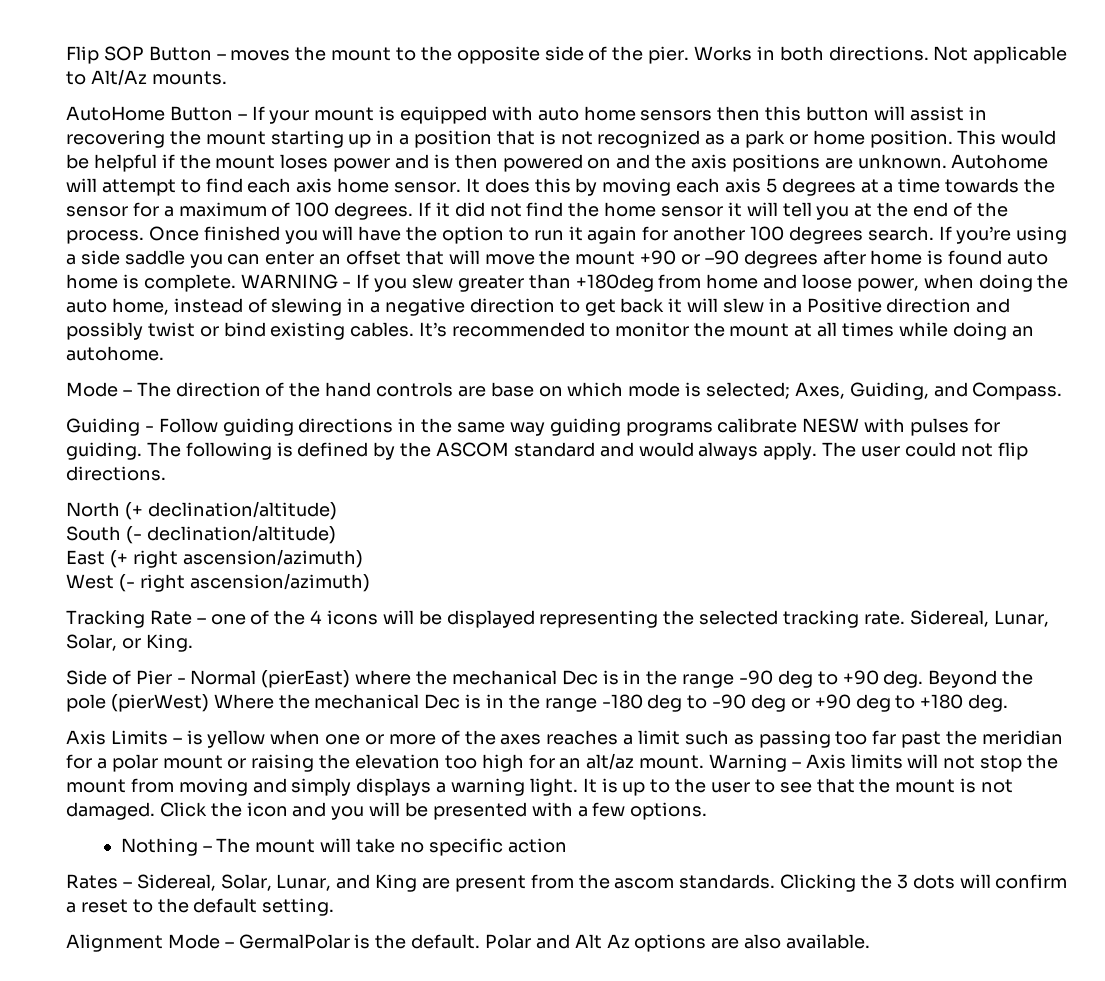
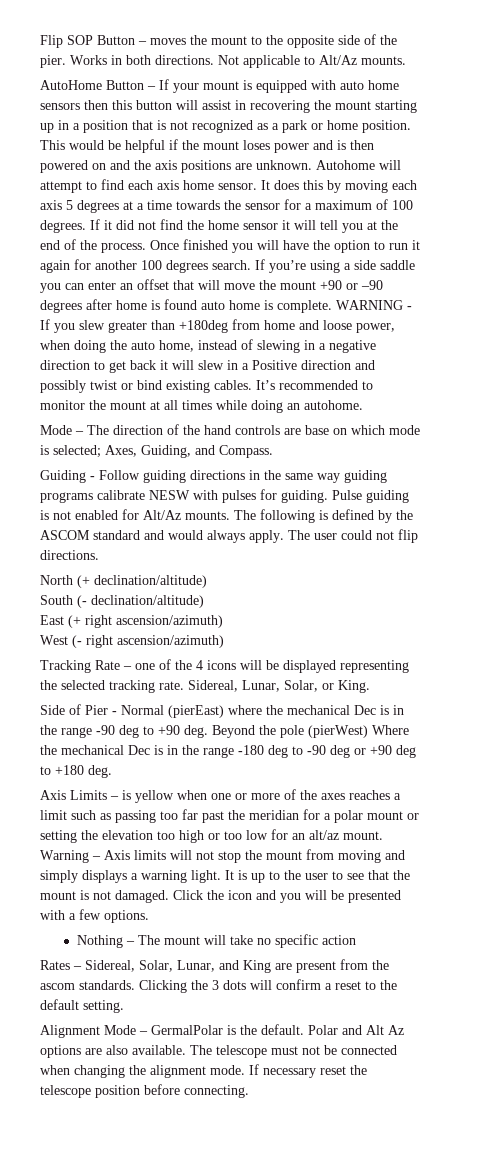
+ Pulse guiding is not enabled for Alt/Az mounts.
- Axis Limits – is yellow when one or more of the axes reaches a limit such as passing too far past the meridian for a polar mount or raising the elevation too high for an alt/az mount.
+ Axis Limits – is yellow when one or more of the axes reaches a limit such as passing too far past the meridian for a polar mount or setting the elevation too high or too low for an alt/az mount.
+ The telescope must not be connected when changing the alignment mode. If necessary reset the telescope position before connecting.

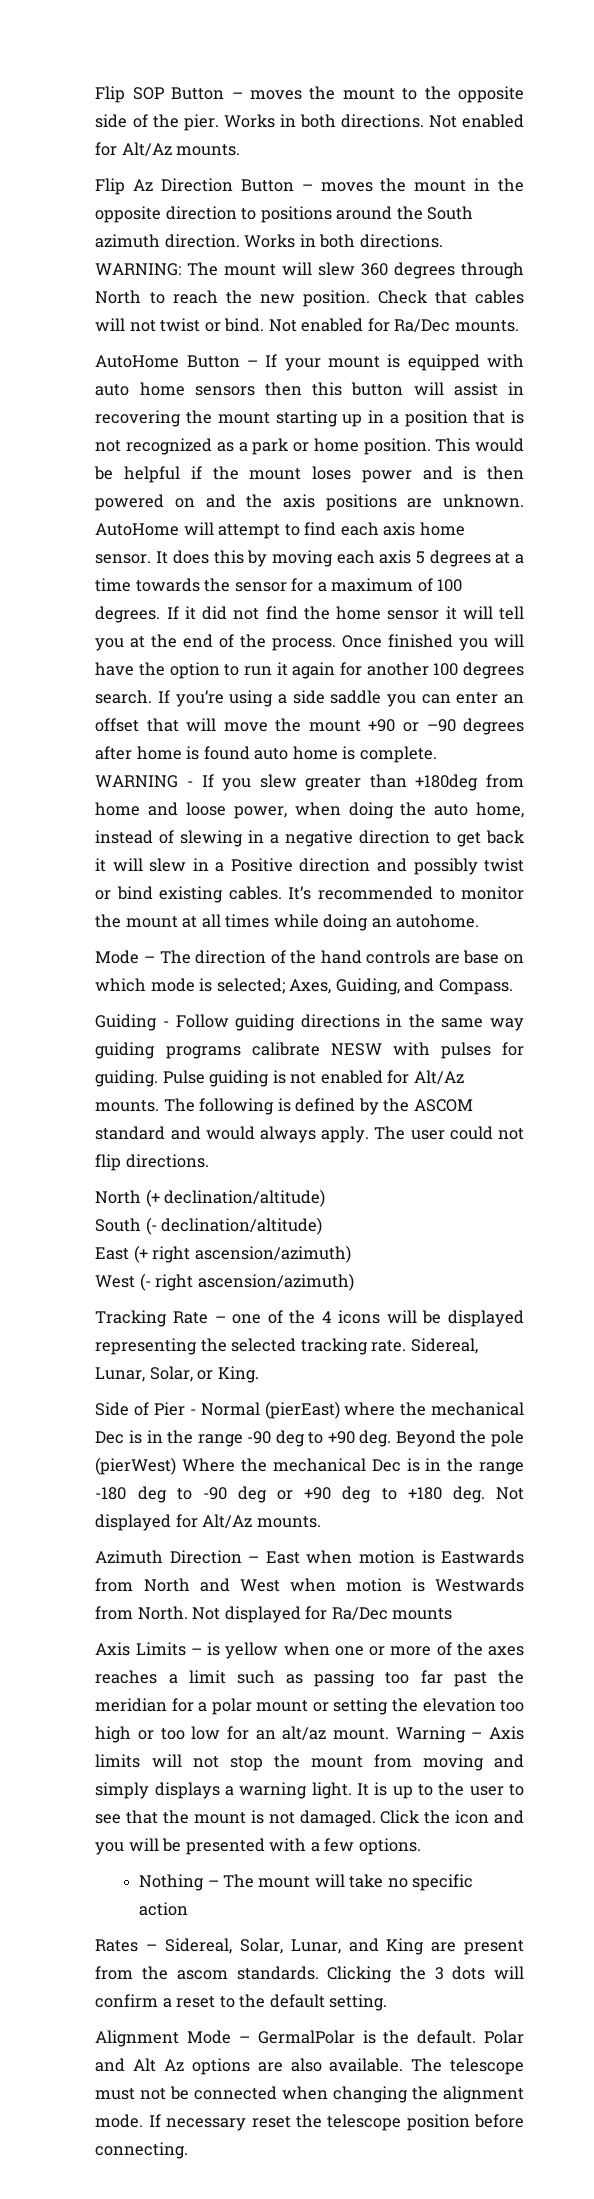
- Not applicable to Alt/Az mounts.
+ Not enabled for Alt/Az mounts.
+ Flip Az Direction Button – moves the mount in the opposite direction to positions around the South azimuth direction. Works in both directions. WARNING: The mount will slew 360 degrees through North to reach the new position. Check that cables will not twist or bind. Not enabled for Ra/Dec mounts.
- Autohome will attempt to find each axis home sensor.
+ AutoHome will attempt to find each axis home sensor.
+ Not displayed for Alt/Az mounts.
+ Azimuth Direction – East when motion is Eastwards from North and West when motion is Westwards from North. Not displayed for Ra/Dec mounts

